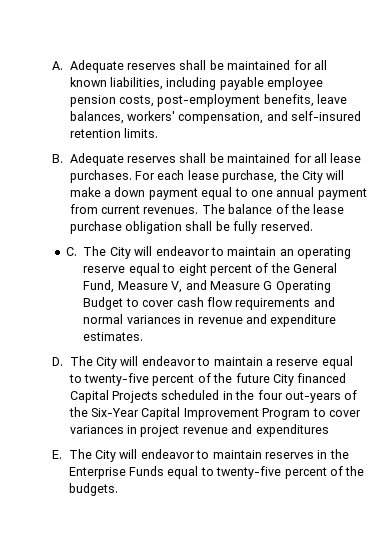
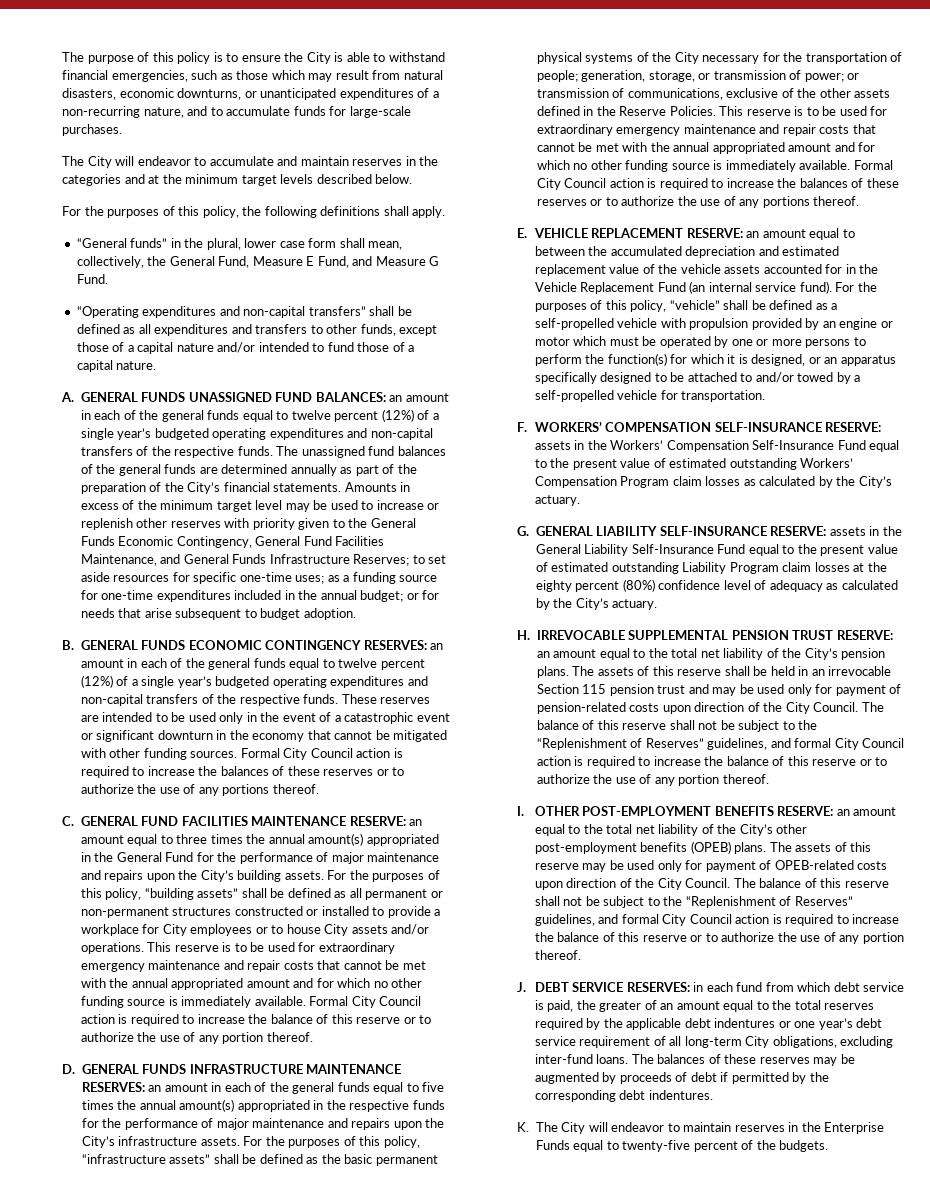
- A. Adequate reserves shall be maintained for all known liabilities, including payable employee pension costs, post-employment benefits, leave balances, workers' compensation, and self-insured retention limits.
- B. Adequate reserves shall be maintained for all lease purchases. For each lease purchase, the City will make a down payment equal to one annual payment from current revenues. The balance of the lease purchase obligation shall be fully reserved.
- C. The City will endeavor to maintain an operating reserve equal to eight percent of the General Fund, Measure V, and Measure G Operating Budget to cover cash flow requirements and normal variances in revenue and expenditure estimates.
- D. The City will endeavor to maintain a reserve equal to twenty-five percent of the future City financed Capital Projects scheduled in the four out-years of the Six-Year Capital Improvement Program to cover variances in project revenue and expenditures
- E. The City will endeavor to maintain reserves in the Enterprise Funds equal to twenty-five percent of the budgets.
+ The purpose of this policy is to ensure the City is able to withstand financial emergencies, such as those which may result from natural disasters, economic downturns, or unanticipated expenditures of a non-recurring nature, and to accumulate funds for large-scale purchases.
+ The City will endeavor to accumulate and maintain reserves in the categories and at the minimum target levels described below.
+ For the purposes of this policy, the following definitions shall apply.
+ “General funds” in the plural, lower case form shall mean, collectively, the General Fund, Measure E Fund, and Measure G Fund.
+ “Operating expenditures and non-capital transfers” shall be defined as all expenditures and transfers to other funds, except those of a capital nature and/or intended to fund those of a capital nature.
+ A. GENERAL FUNDS UNASSIGNED FUND BALANCES: an amount in each of the general funds equal to twelve percent (12%) of a single year’s budgeted operating expenditures and non-capital transfers of the respective funds. The unassigned fund balances of the general funds are determined annually as part of the preparation of the City’s financial statements. Amounts in excess of the minimum target level may be used to increase or replenish other reserves with priority given to the General Funds Economic Contingency, General Fund Facilities Maintenance, and General Funds Infrastructure Reserves; to set aside resources for specific one-time uses; as a funding source for one-time expenditures included in the annual budget; or for needs that arise subsequent to budget adoption.
+ B. GENERAL FUNDS ECONOMIC CONTINGENCY RESERVES: an amount in each of the general funds equal to twelve percent (12%) of a single year’s budgeted operating expenditures and non-capital transfers of the respective funds. These reserves are intended to be used only in the event of a catastrophic event or significant downturn in the economy that cannot be mitigated with other funding sources. Formal City Council action is required to increase the balances of these reserves or to authorize the use of any portions thereof.
+ C. GENERAL FUND FACILITIES MAINTENANCE RESERVE: an amount equal to three times the annual amount(s) appropriated in the General Fund for the performance of major maintenance and repairs upon the City’s building assets. For the purposes of this policy, “building assets” shall be defined as all permanent or non-permanent structures constructed or installed to provide a workplace for City employees or to house City assets and/or operations. This reserve is to be used for extraordinary emergency maintenance and repair costs that cannot be met with the annual appropriated amount and for which no other funding source is immediately available. Formal City Council action is required to increase the balance of this reserve or to authorize the use of any portion thereof.
+ D. GENERAL FUNDS INFRASTRUCTURE MAINTENANCE RESERVES: an amount in each of the general funds equal to five times the annual amount(s) appropriated in the respective funds for the performance of major maintenance and repairs upon the City’s infrastructure assets. For the purposes of this policy, “infrastructure assets” shall be defined as the basic permanent physical systems of the City necessary for the transportation of people; generation, storage, or transmission of power; or transmission of communications, exclusive of the other assets defined in the Reserve Policies. This reserve is to be used for extraordinary emergency maintenance and repair costs that cannot be met with the annual appropriated amount and for which no other funding source is immediately available. Formal City Council action is required to increase the balances of these reserves or to authorize the use of any portions thereof.
+ E. VEHICLE REPLACEMENT RESERVE: an amount equal to between the accumulated depreciation and estimated replacement value of the vehicle assets accounted for in the Vehicle Replacement Fund (an internal service fund). For the purposes of this policy, “vehicle” shall be defined as a self-propelled vehicle with propulsion provided by an engine or motor which must be operated by one or more persons to perform the function(s) for which it is designed, or an apparatus specifically designed to be attached to and/or towed by a self-propelled vehicle for transportation.
+ F. WORKERS’ COMPENSATION SELF-INSURANCE RESERVE: assets in the Workers’ Compensation Self-Insurance Fund equal to the present value of estimated outstanding Workers’ Compensation Program claim losses as calculated by the City’s actuary.
+ G. GENERAL LIABILITY SELF-INSURANCE RESERVE: assets in the General Liability Self-Insurance Fund equal to the present value of estimated outstanding Liability Program claim losses at the eighty percent (80%) confidence level of adequacy as calculated by the City’s actuary.
+ H. IRREVOCABLE SUPPLEMENTAL PENSION TRUST RESERVE: an amount equal to the total net liability of the City’s pension plans. The assets of this reserve shall be held in an irrevocable Section 115 pension trust and may be used only for payment of pension-related costs upon direction of the City Council. The balance of this reserve shall not be subject to the “Replenishment of Reserves” guidelines, and formal City Council action is required to increase the balance of this reserve or to authorize the use of any portion thereof.
+ I. OTHER POST-EMPLOYMENT BENEFITS RESERVE: an amount equal to the total net liability of the City’s other post-employment benefits (OPEB) plans. The assets of this reserve may be used only for payment of OPEB-related costs upon direction of the City Council. The balance of this reserve shall not be subject to the “Replenishment of Reserves” guidelines, and formal City Council action is required to increase the balance of this reserve or to authorize the use of any portion thereof.
+ J. DEBT SERVICE RESERVES: in each fund from which debt service is paid, the greater of an amount equal to the total reserves required by the applicable debt indentures or one year’s debt service requirement of all long-term City obligations, excluding inter-fund loans. The balances of these reserves may be augmented by proceeds of debt if permitted by the corresponding debt indentures.
+ K. The City will endeavor to maintain reserves in the Enterprise Funds equal to twenty-five percent of the budgets.

